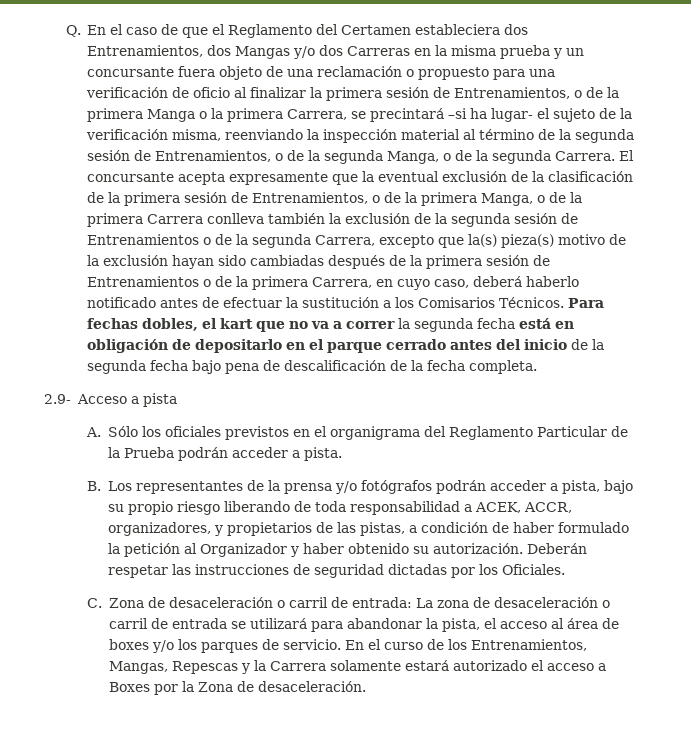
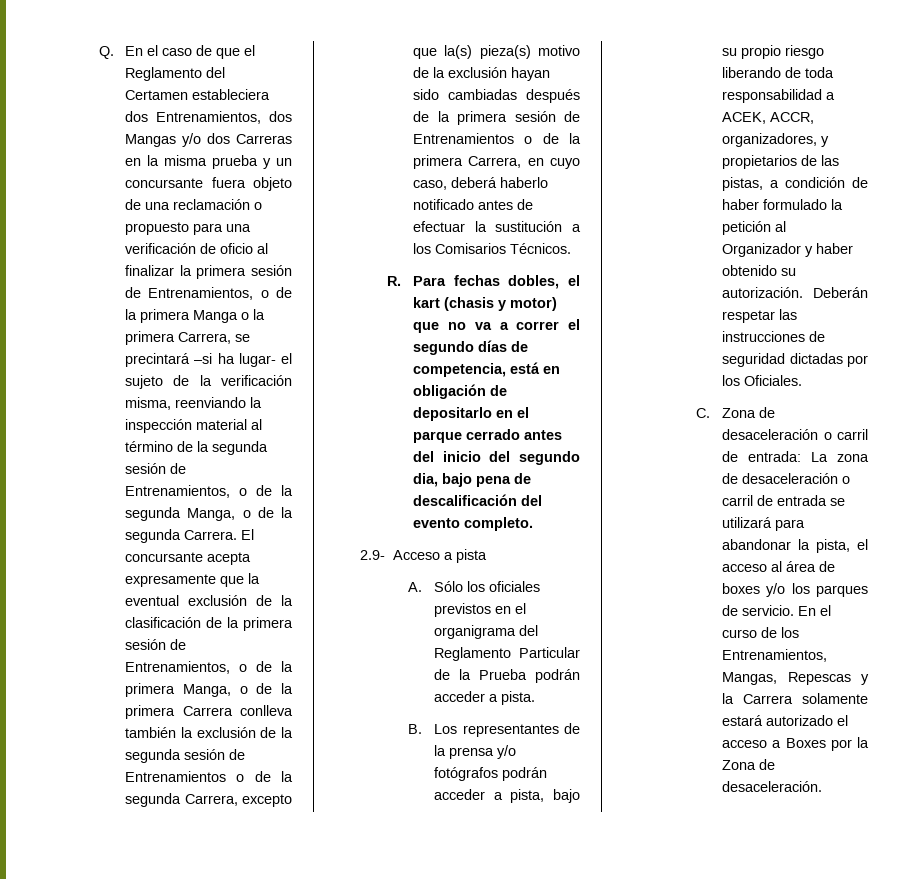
- El concursante acepta expresamente que la eventual exclusión de la clasificación de la primera sesión de Entrenamientos, o de la primera Manga, o de la primera Carrera conlleva también la exclusión de la segunda sesión de Entrenamientos o de la segunda Carrera, excepto que la(s) pieza(s) motivo de la exclusión hayan sido cambiadas después de la primera sesión de Entrenamientos o de la primera Carrera, en cuyo caso, deberá haberlo notificado antes de efectuar la sustitución a los Comisarios Técnicos. Para fechas dobles, el kart que no va a correr la segunda fecha está en obligación de depositarlo en el parque cerrado antes del inicio de la segunda fecha bajo pena de descalificación de la fecha completa.
+ El concursante acepta expresamente que la eventual exclusión de la clasificación de la primera sesión de Entrenamientos, o de la primera Manga, o de la primera Carrera conlleva también la exclusión de la segunda sesión de Entrenamientos o de la segunda Carrera, excepto que la(s) pieza(s) motivo de la exclusión hayan sido cambiadas después de la primera sesión de Entrenamientos o de la primera Carrera, en cuyo caso, deberá haberlo notificado antes de efectuar la sustitución a los Comisarios Técnicos.
+ R. Para fechas dobles, el kart (chasis y motor) que no va a correr el segundo días de competencia, está en obligación de depositarlo en el parque cerrado antes del inicio del segundo dia, bajo pena de descalificación del evento completo.

